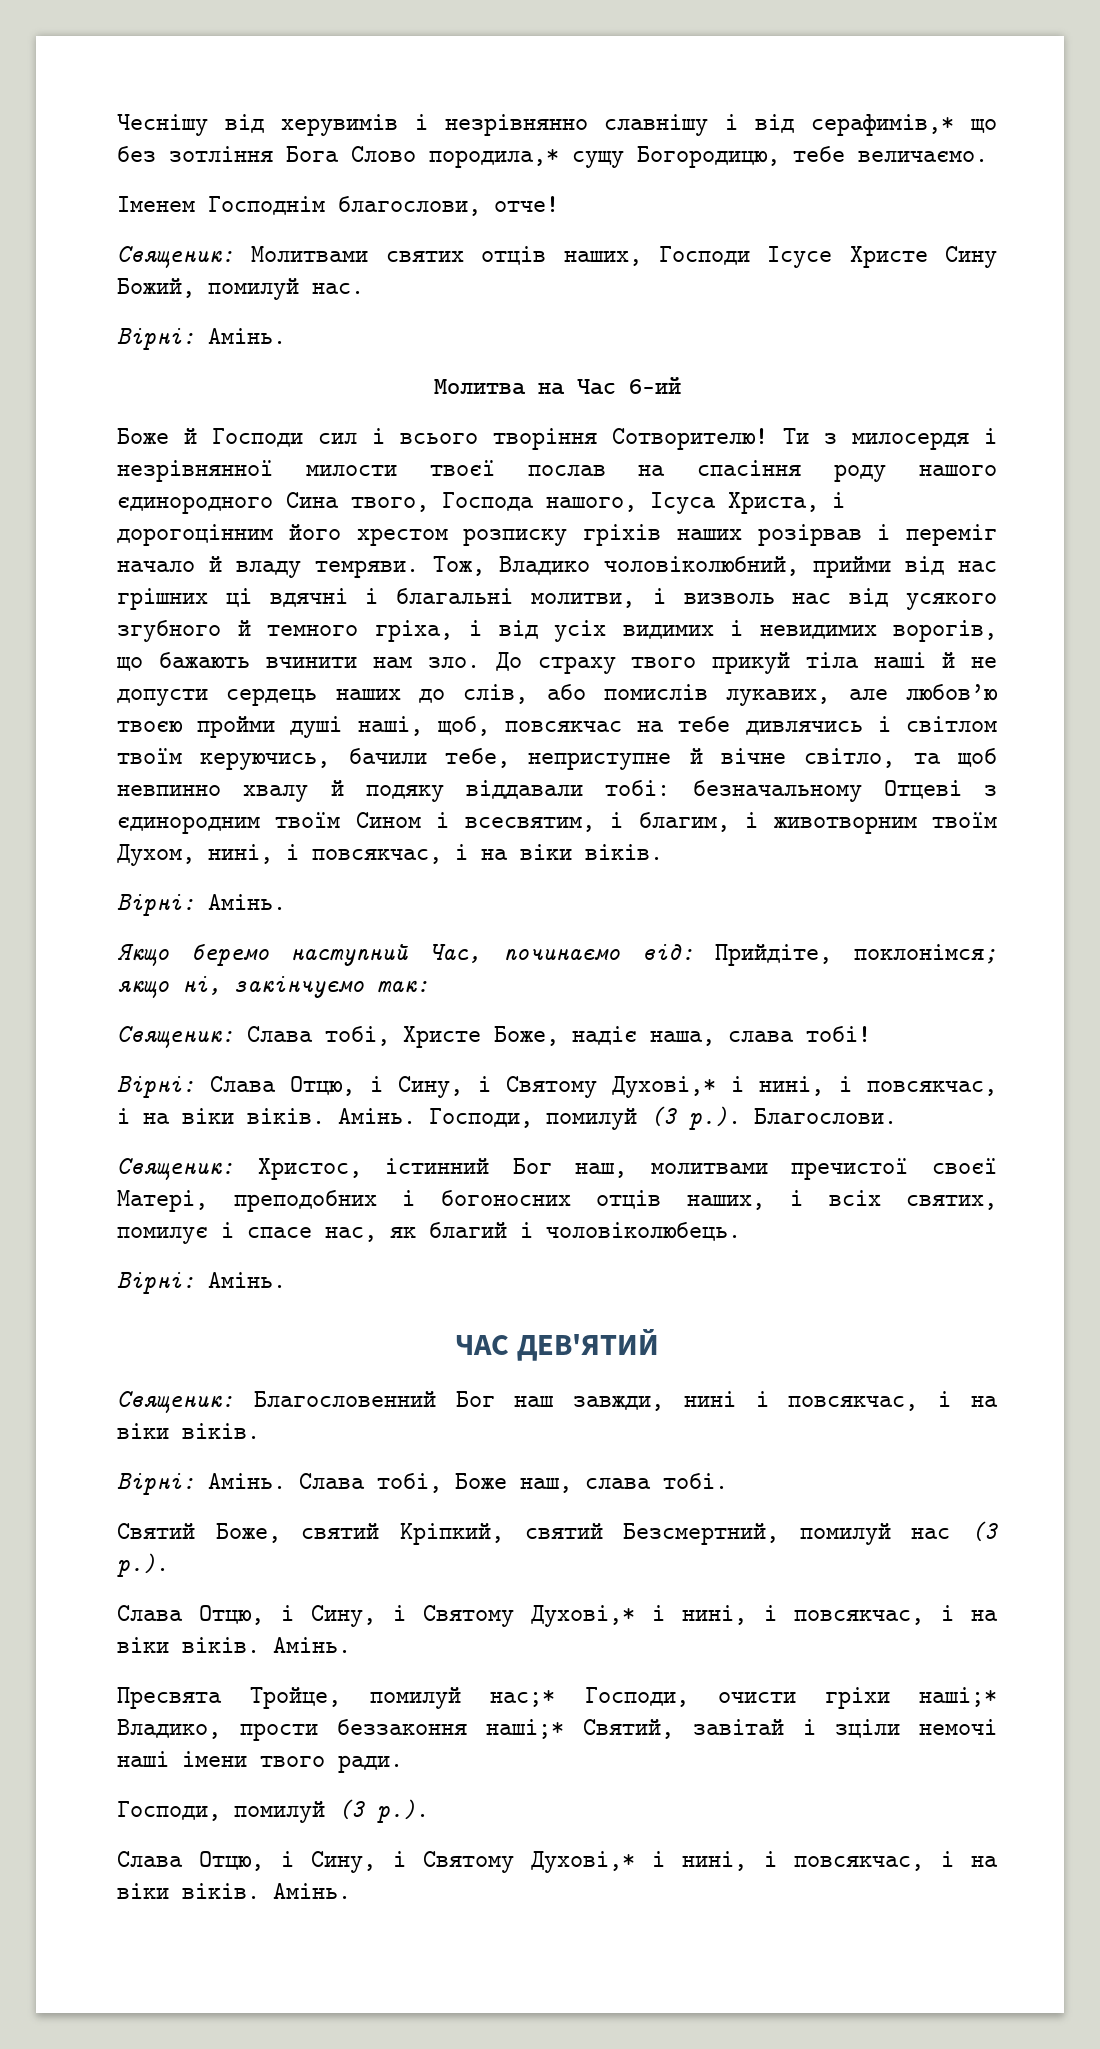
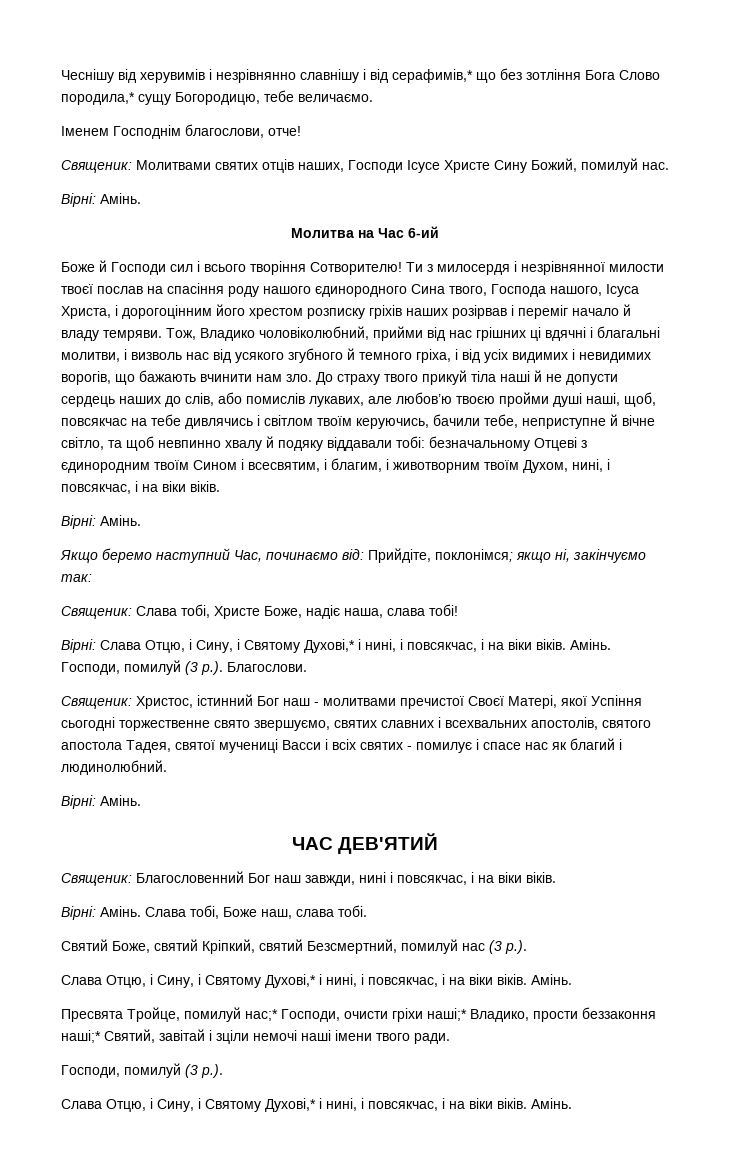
- Священик: Христос, істинний Бог наш, молитвами пречистої своєї Матері, преподобних і богоносних отців наших, і всіх святих, помилує і спасе нас, як благий і чоловіколюбець.
+ Священик: Христос, істинний Бог наш - молитвами пречистої Своєї Матері, якої Успіння сьогодні торжественне свято звершуємо, святих славних і всехвальних апостолів, святого апостола Тадея, святої мучениці Васси і всіх святих - помилує і спасе нас як благий і людинолюбний.

